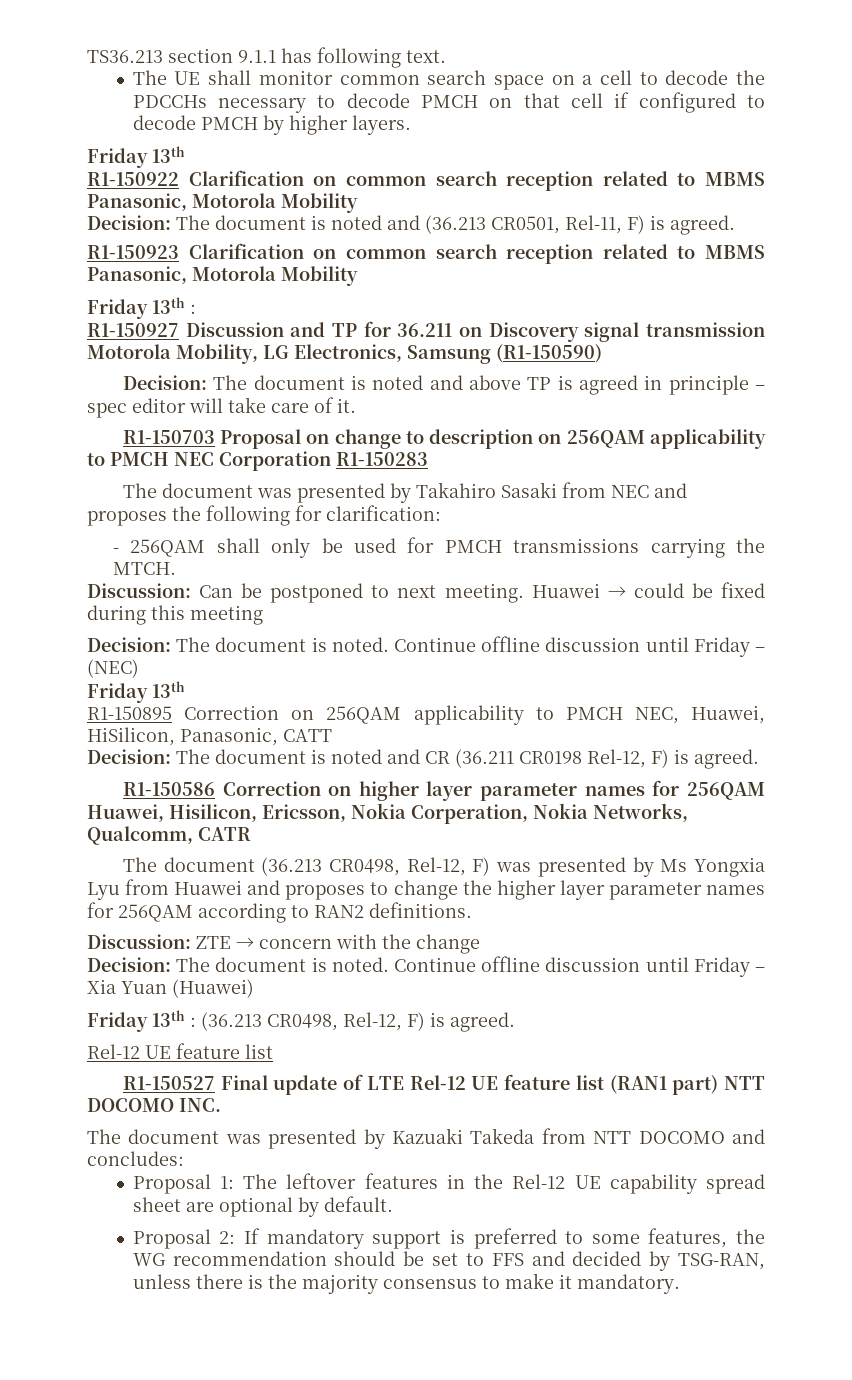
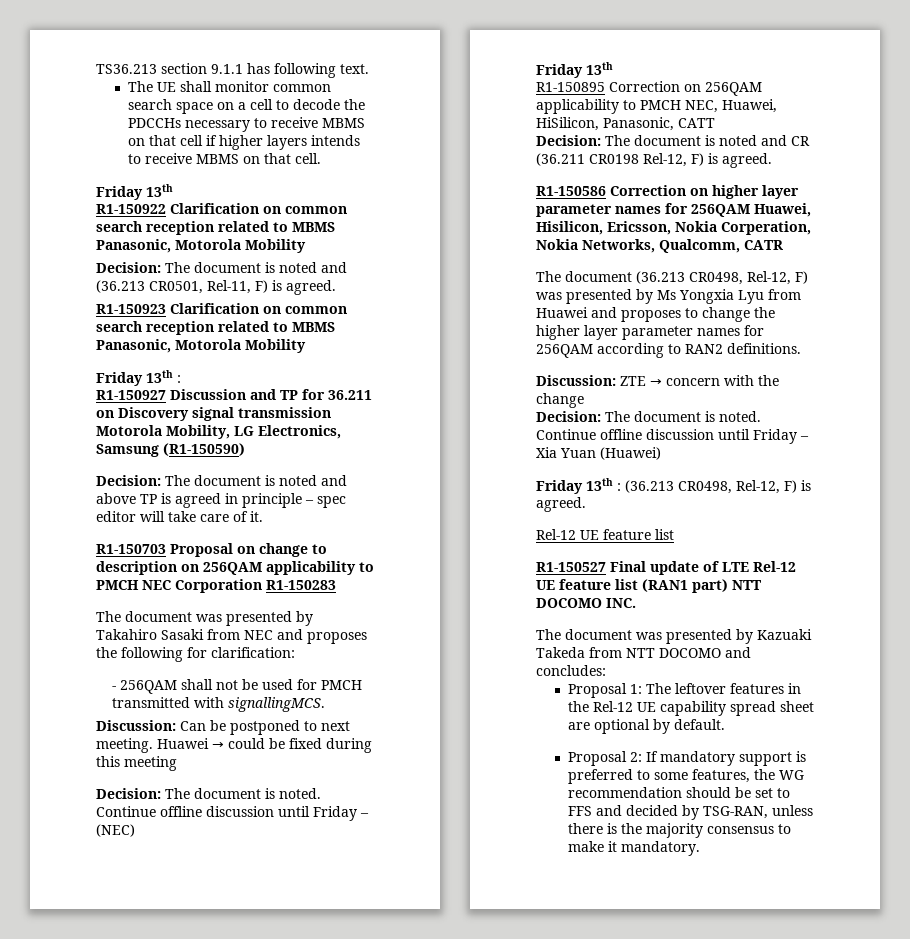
- The UE shall monitor common search space on a cell to decode the PDCCHs necessary to decode PMCH on that cell if configured to decode PMCH by higher layers.
+ The UE shall monitor common search space on a cell to decode the PDCCHs necessary to receive MBMS on that cell if higher layers intends to receive MBMS on that cell.
- - 256QAM shall only be used for PMCH transmissions carrying the MTCH.
+ - 256QAM shall not be used for PMCH transmitted with signallingMCS.

